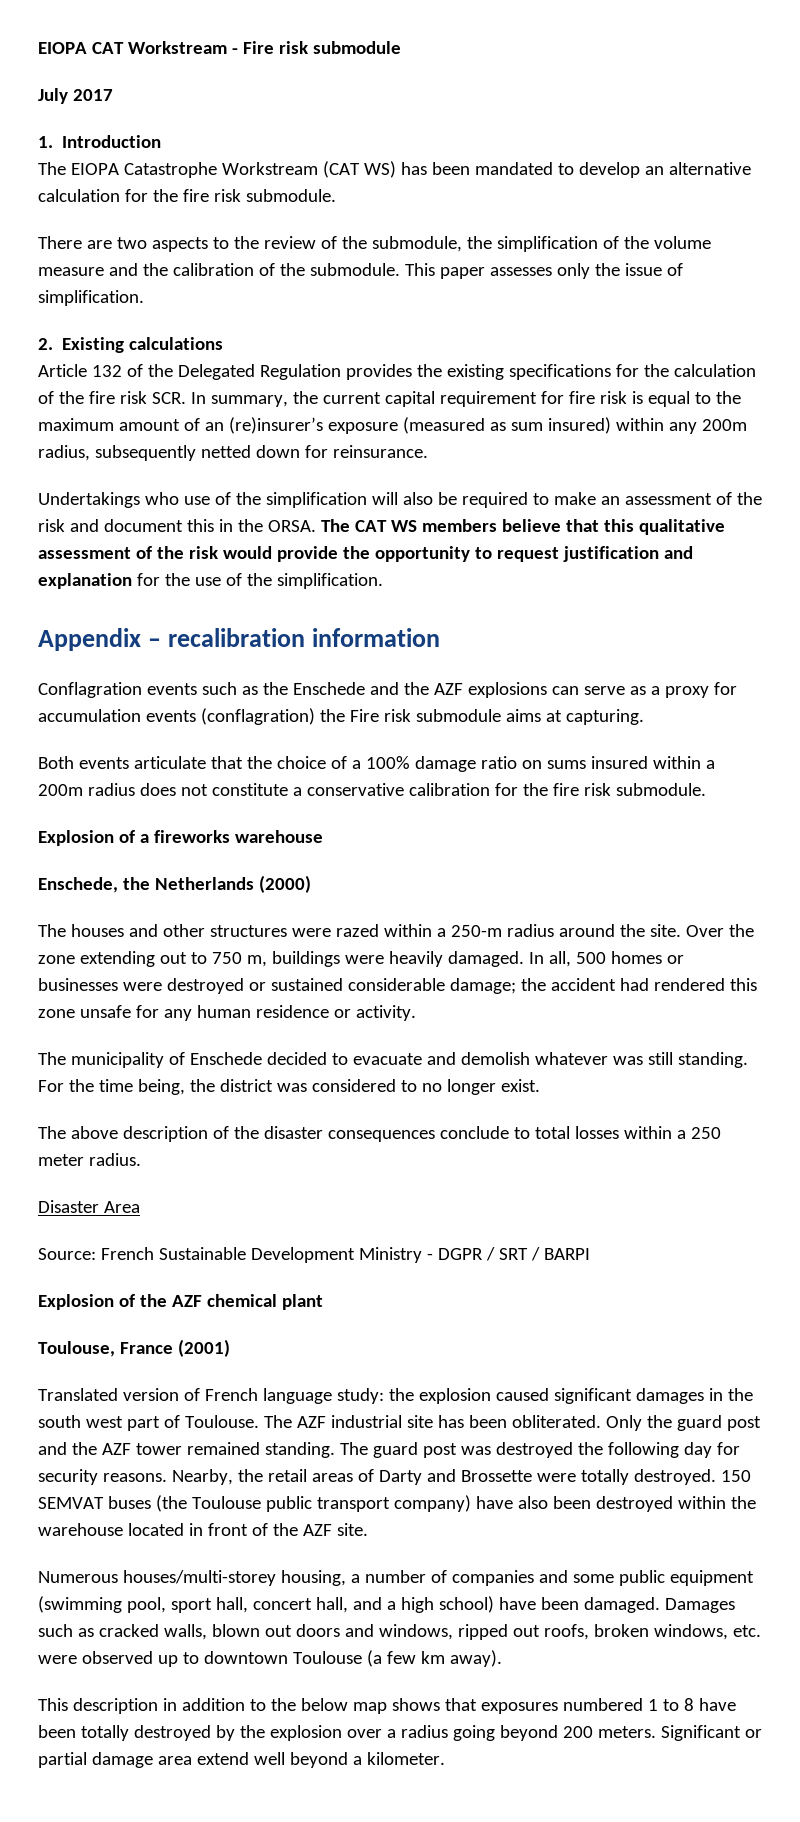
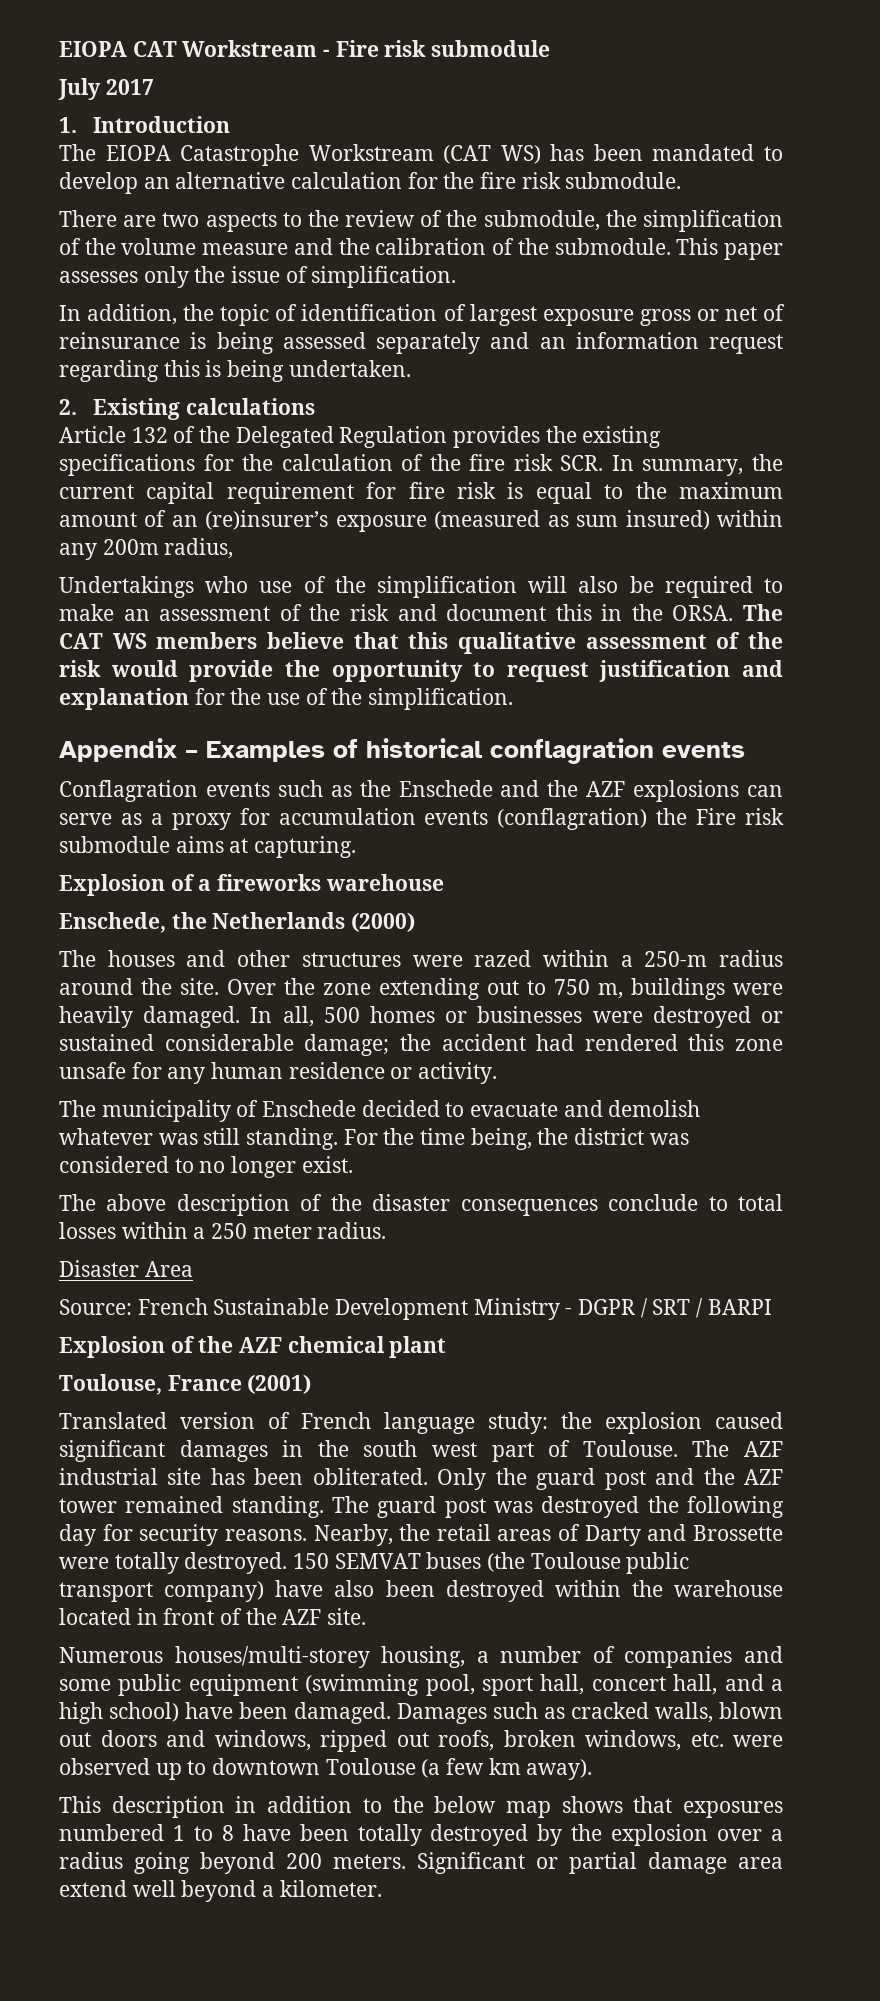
+ In addition, the topic of identification of largest exposure gross or net of reinsurance is being assessed separately and an information request regarding this is being undertaken.
- Article 132 of the Delegated Regulation provides the existing specifications for the calculation of the fire risk SCR. In summary, the current capital requirement for fire risk is equal to the maximum amount of an (re)insurer’s exposure (measured as sum insured) within any 200m radius, subsequently netted down for reinsurance.
+ Article 132 of the Delegated Regulation provides the existing specifications for the calculation of the fire risk SCR. In summary, the current capital requirement for fire risk is equal to the maximum amount of an (re)insurer’s exposure (measured as sum insured) within any 200m radius,
- Appendix – recalibration information
+ Appendix – Examples of historical conflagration events
- Both events articulate that the choice of a 100% damage ratio on sums insured within a 200m radius does not constitute a conservative calibration for the fire risk submodule.

